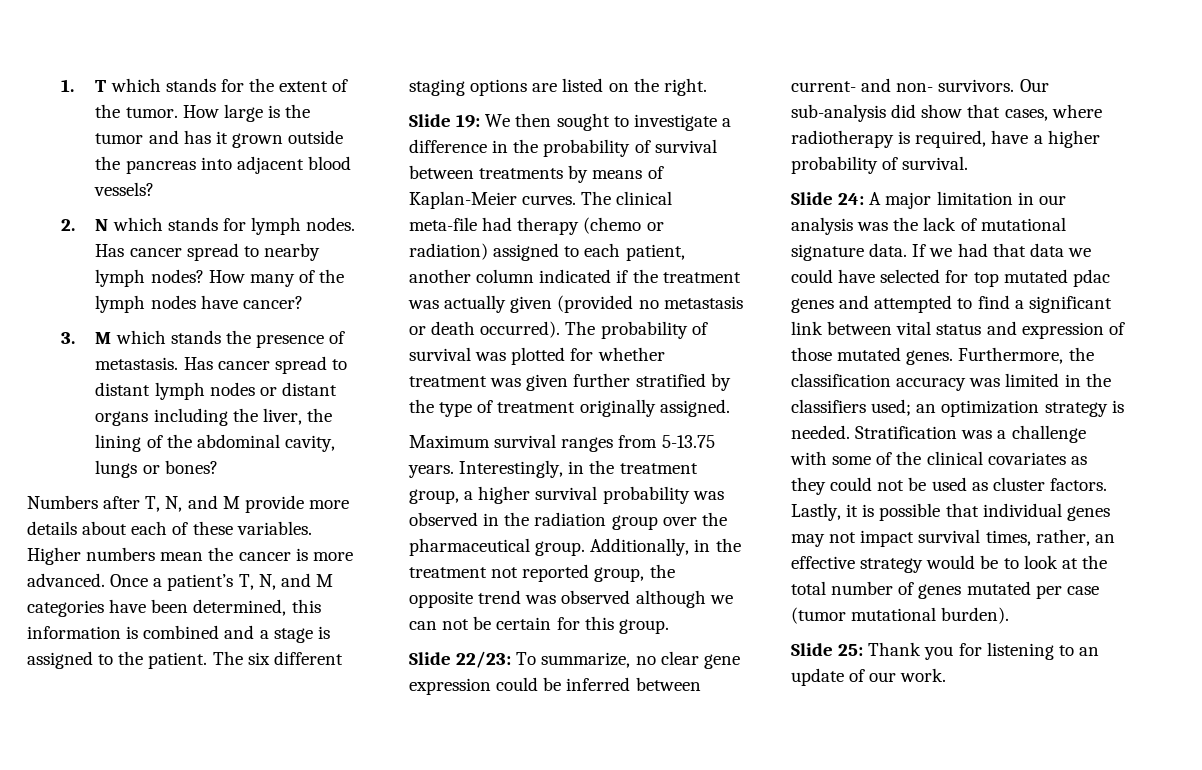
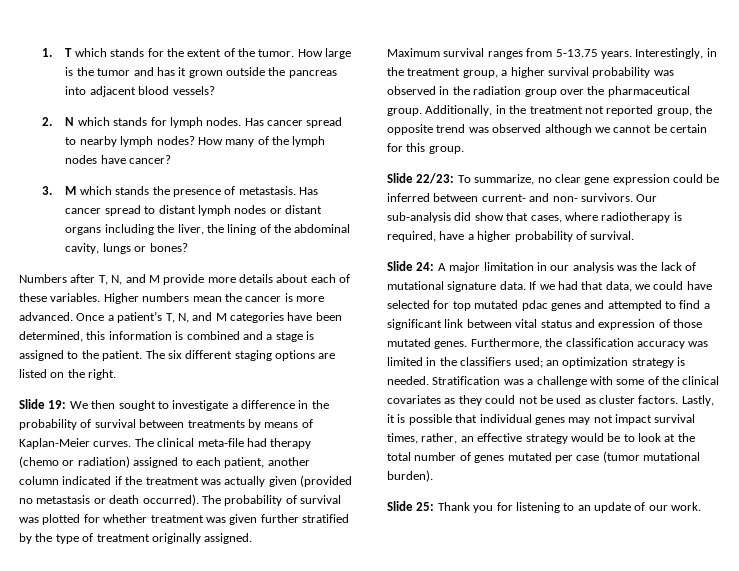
- Additionally, in the treatment not reported group, the opposite trend was observed although we can not be certain for this group.
+ Additionally, in the treatment not reported group, the opposite trend was observed although we cannot be certain for this group.
- If we had that data we could have selected for top mutated pdac genes and attempted to find a significant link between vital status and expression of those mutated genes.
+ If we had that data, we could have selected for top mutated pdac genes and attempted to find a significant link between vital status and expression of those mutated genes.

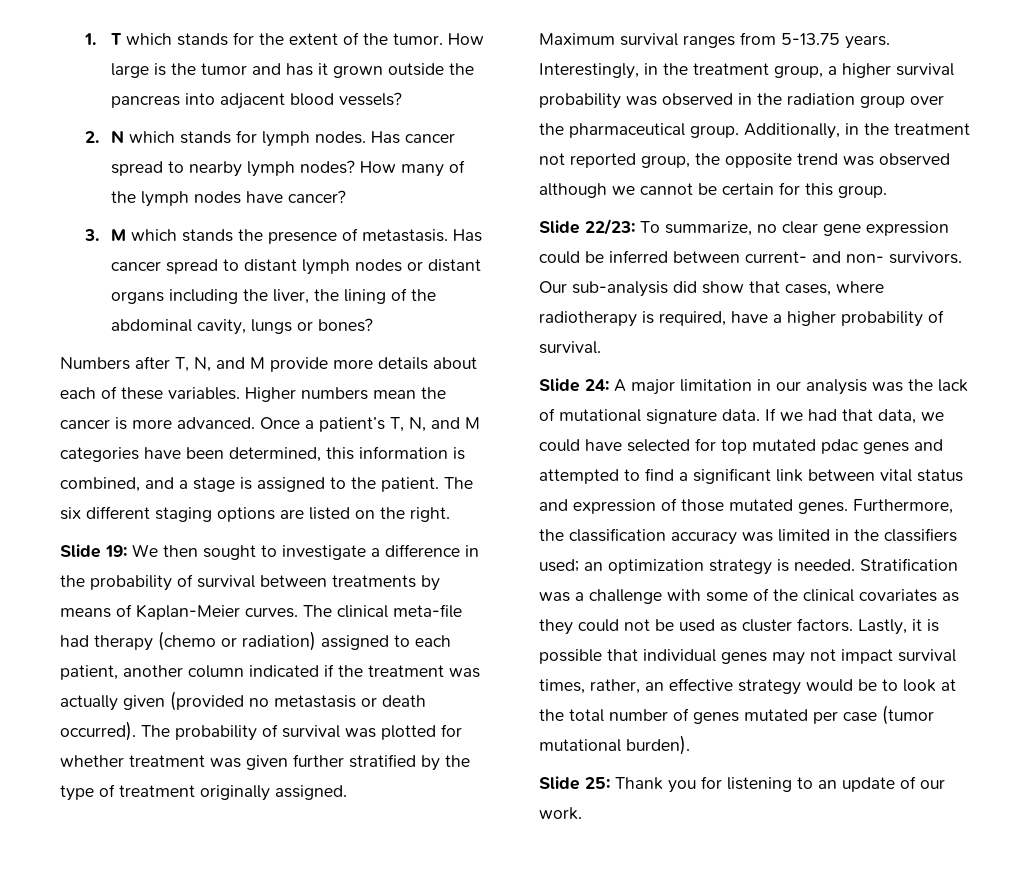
- Once a patient’s T, N, and M categories have been determined, this information is combined and a stage is assigned to the patient.
+ Once a patient’s T, N, and M categories have been determined, this information is combined, and a stage is assigned to the patient.

